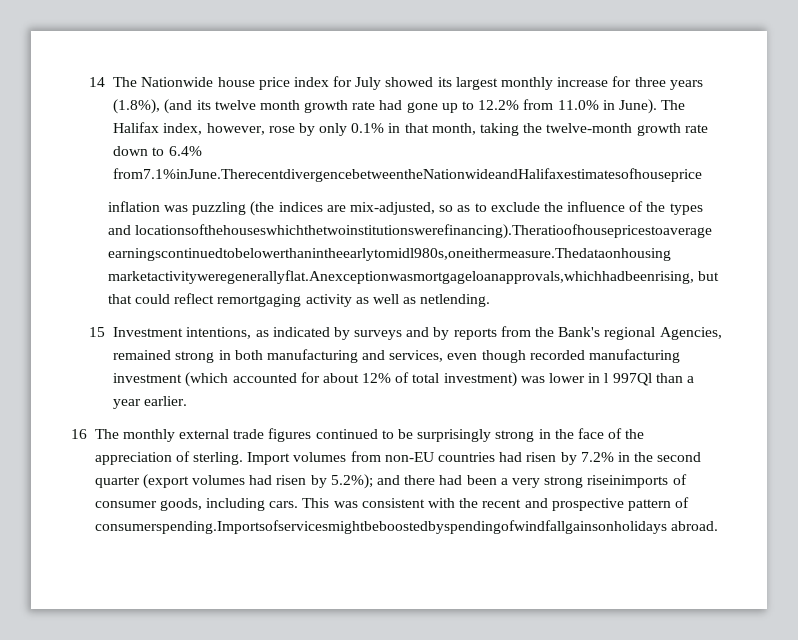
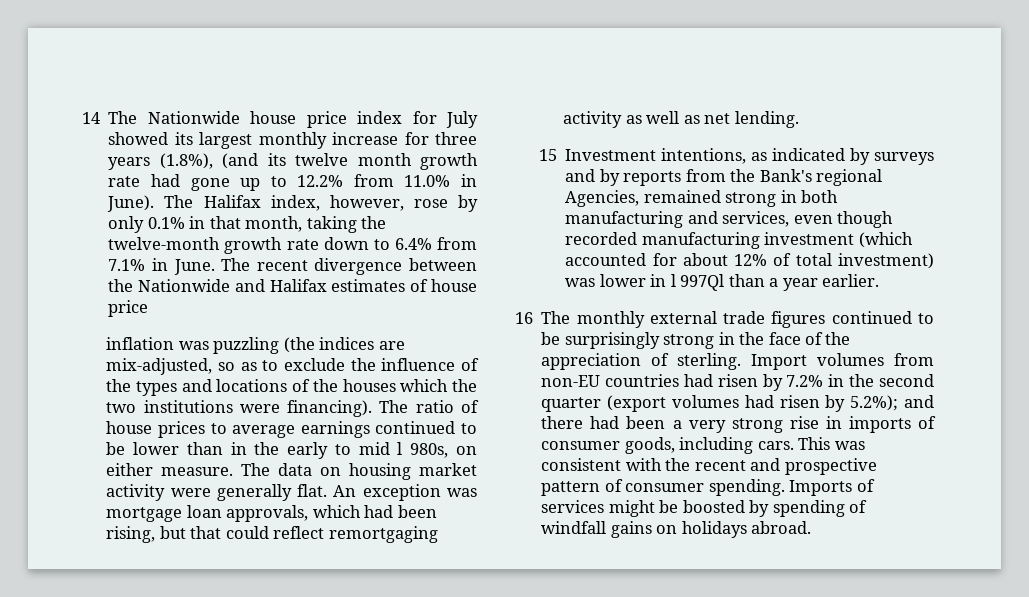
- The Halifax index, however, rose by only 0.1% in that month, taking the twelve-month growth rate down to 6.4% from7.1%inJune.TherecentdivergencebetweentheNationwideandHalifaxestimatesofhouseprice
+ The Halifax index, however, rose by only 0.1% in that month, taking the twelve-month growth rate down to 6.4% from 7.1% in June. The recent divergence between the Nationwide and Halifax estimates of house price
- inflation was puzzling (the indices are mix-adjusted, so as to exclude the influence of the types and locationsofthehouseswhichthetwoinstitutionswerefinancing).Theratioofhousepricestoaverage earningscontinuedtobelowerthanintheearlytomidl980s,oneithermeasure.Thedataonhousing marketactivityweregenerallyflat.Anexceptionwasmortgageloanapprovals,whichhadbeenrising, but that could reflect remortgaging activity as well as netlending.
+ inflation was puzzling (the indices are mix-adjusted, so as to exclude the influence of the types and locations of the houses which the two institutions were financing). The ratio of house prices to average earnings continued to be lower than in the early to mid l 980s, on either measure. The data on housing market activity were generally flat. An exception was mortgage loan approvals, which had been rising, but that could reflect remortgaging activity as well as net lending.
- Import volumes from non-EU countries had risen by 7.2% in the second quarter (export volumes had risen by 5.2%); and there had been a very strong riseinimports of consumer goods, including cars.
+ Import volumes from non-EU countries had risen by 7.2% in the second quarter (export volumes had risen by 5.2%); and there had been a very strong rise in imports of consumer goods, including cars.
- This was consistent with the recent and prospective pattern of consumerspending.Importsofservicesmightbeboostedbyspendingofwindfallgainsonholidays abroad.
+ This was consistent with the recent and prospective pattern of consumer spending. Imports of services might be boosted by spending of windfall gains on holidays abroad.

